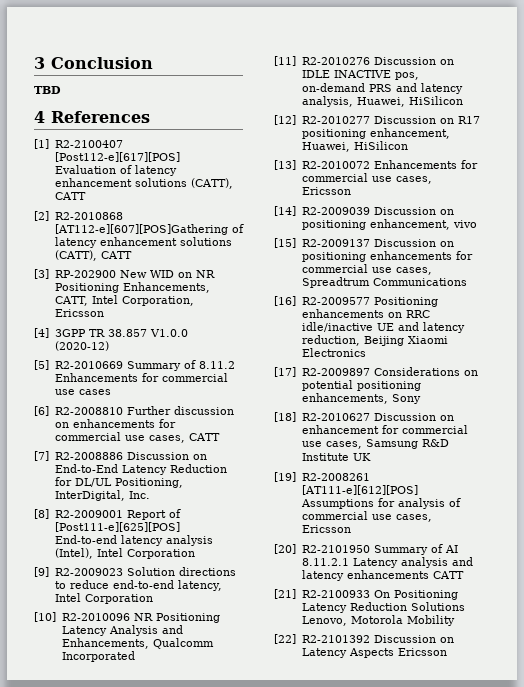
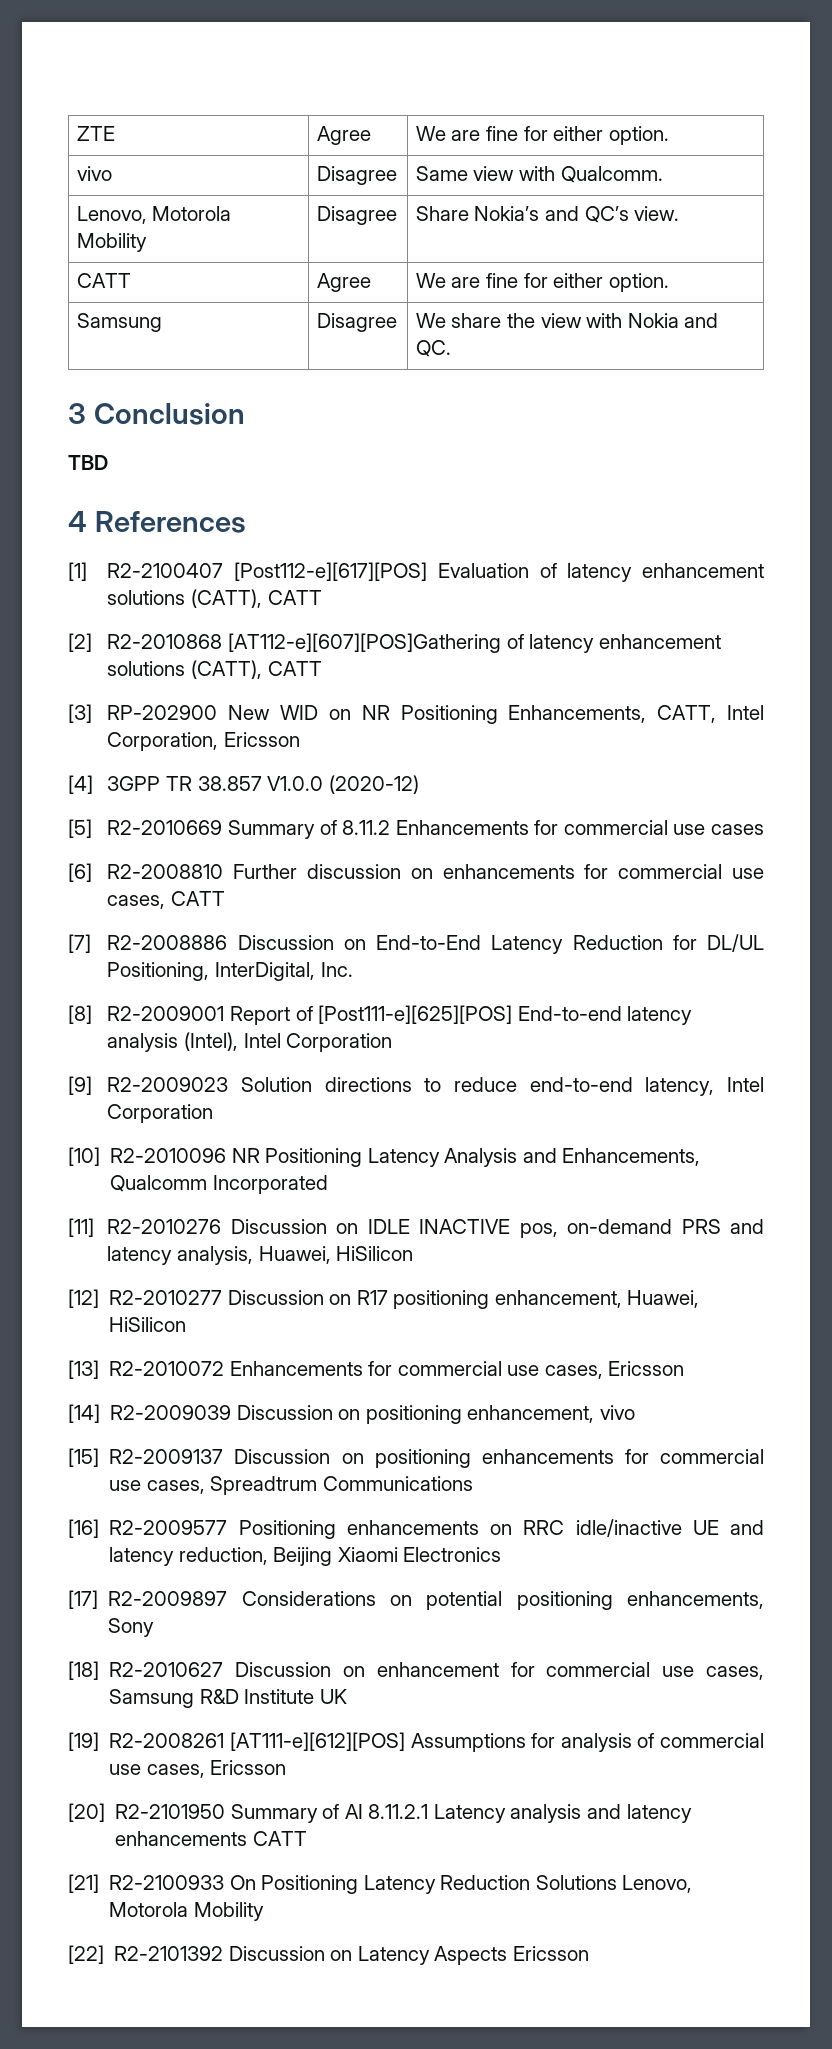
+ ZTE | Agree | We are fine for either option.
+ vivo | Disagree | Same view with Qualcomm.
+ Lenovo, Motorola Mobility | Disagree | Share Nokia’s and QC’s view.
+ CATT | Agree | We are fine for either option.
+ Samsung | Disagree | We share the view with Nokia and QC.

